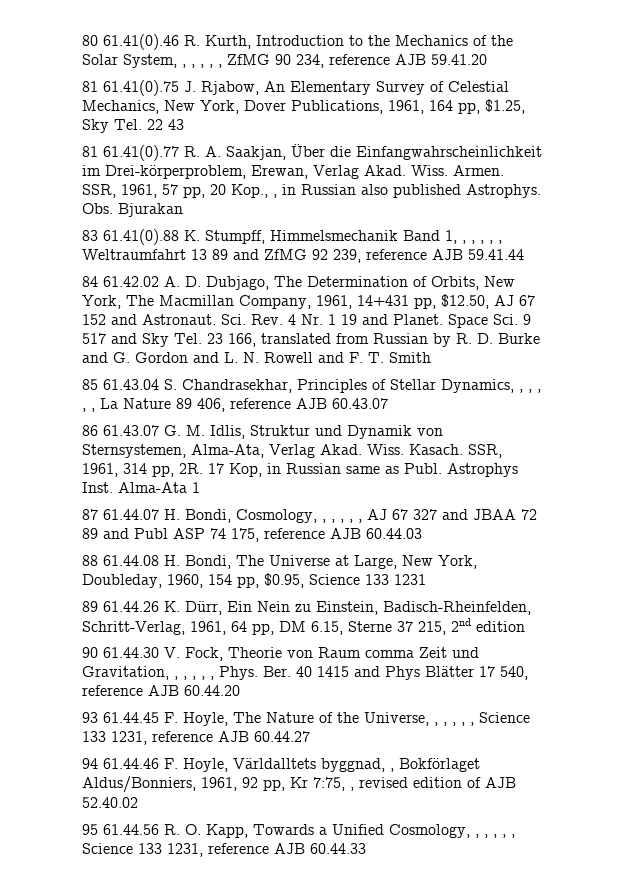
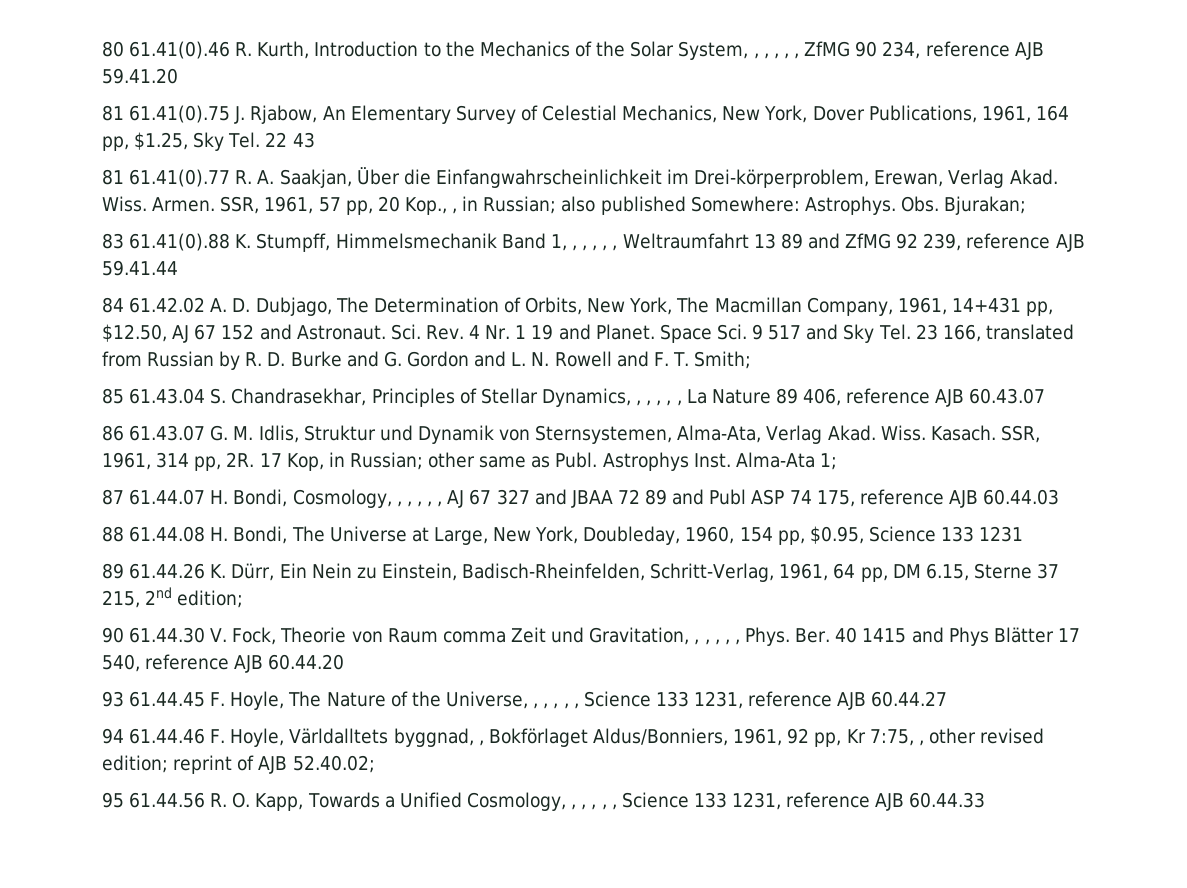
- SSR, 1961, 57 pp, 20 Kop., , in Russian also published Astrophys.
+ SSR, 1961, 57 pp, 20 Kop., , in Russian; also published Somewhere: Astrophys.
- Obs. Bjurakan
+ Obs. Bjurakan;
- Space Sci. 9 517 and Sky Tel. 23 166, translated from Russian by R. D. Burke and G. Gordon and L. N. Rowell and F. T. Smith
+ Space Sci. 9 517 and Sky Tel. 23 166, translated from Russian by R. D. Burke and G. Gordon and L. N. Rowell and F. T. Smith;
- 17 Kop, in Russian same as Publ.
+ 17 Kop, in Russian; other same as Publ.
- Alma-Ata 1
+ Alma-Ata 1;
- 89 61.44.26 K. Dürr, Ein Nein zu Einstein, Badisch-Rheinfelden, Schritt-Verlag, 1961, 64 pp, DM 6.15, Sterne 37 215, 2nd edition
+ 89 61.44.26 K. Dürr, Ein Nein zu Einstein, Badisch-Rheinfelden, Schritt-Verlag, 1961, 64 pp, DM 6.15, Sterne 37 215, 2nd edition;
- 94 61.44.46 F. Hoyle, Världalltets byggnad, , Bokförlaget Aldus/Bonniers, 1961, 92 pp, Kr 7:75, , revised edition of AJB 52.40.02
+ 94 61.44.46 F. Hoyle, Världalltets byggnad, , Bokförlaget Aldus/Bonniers, 1961, 92 pp, Kr 7:75, , other revised edition; reprint of AJB 52.40.02;

